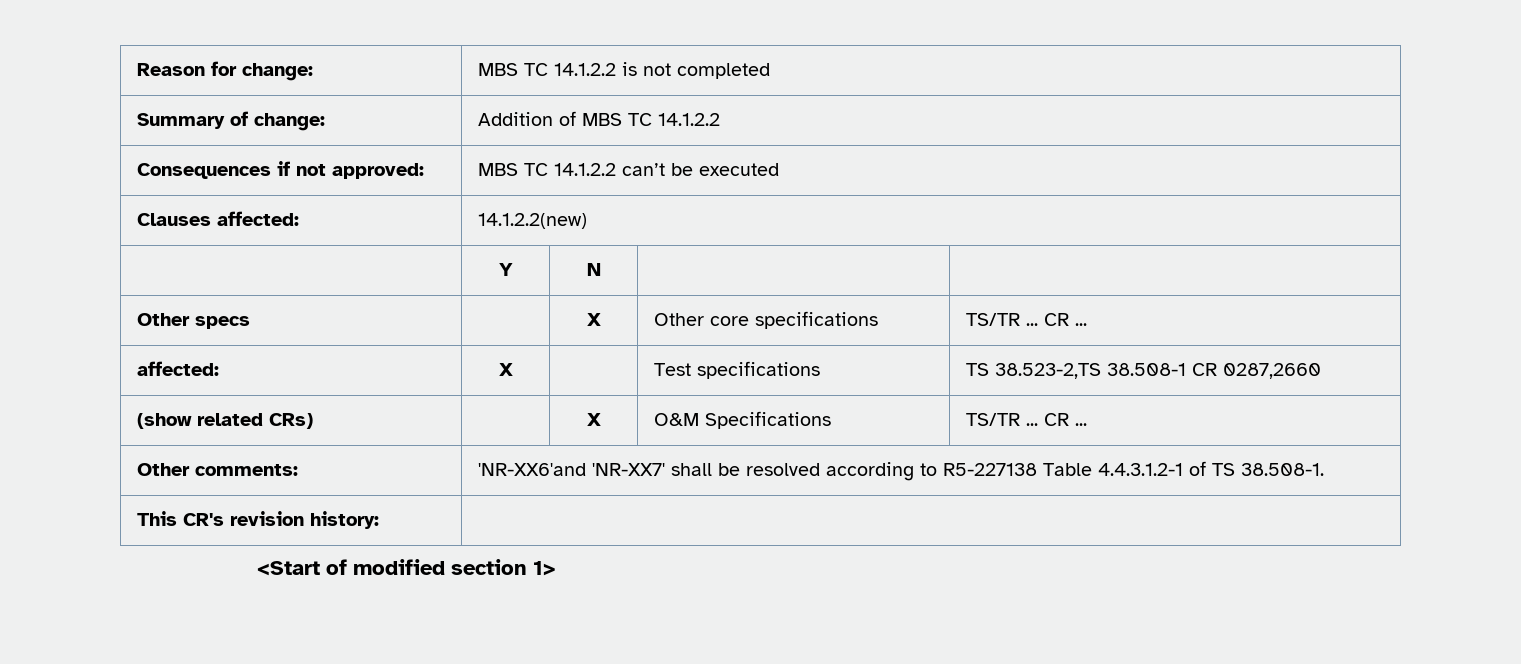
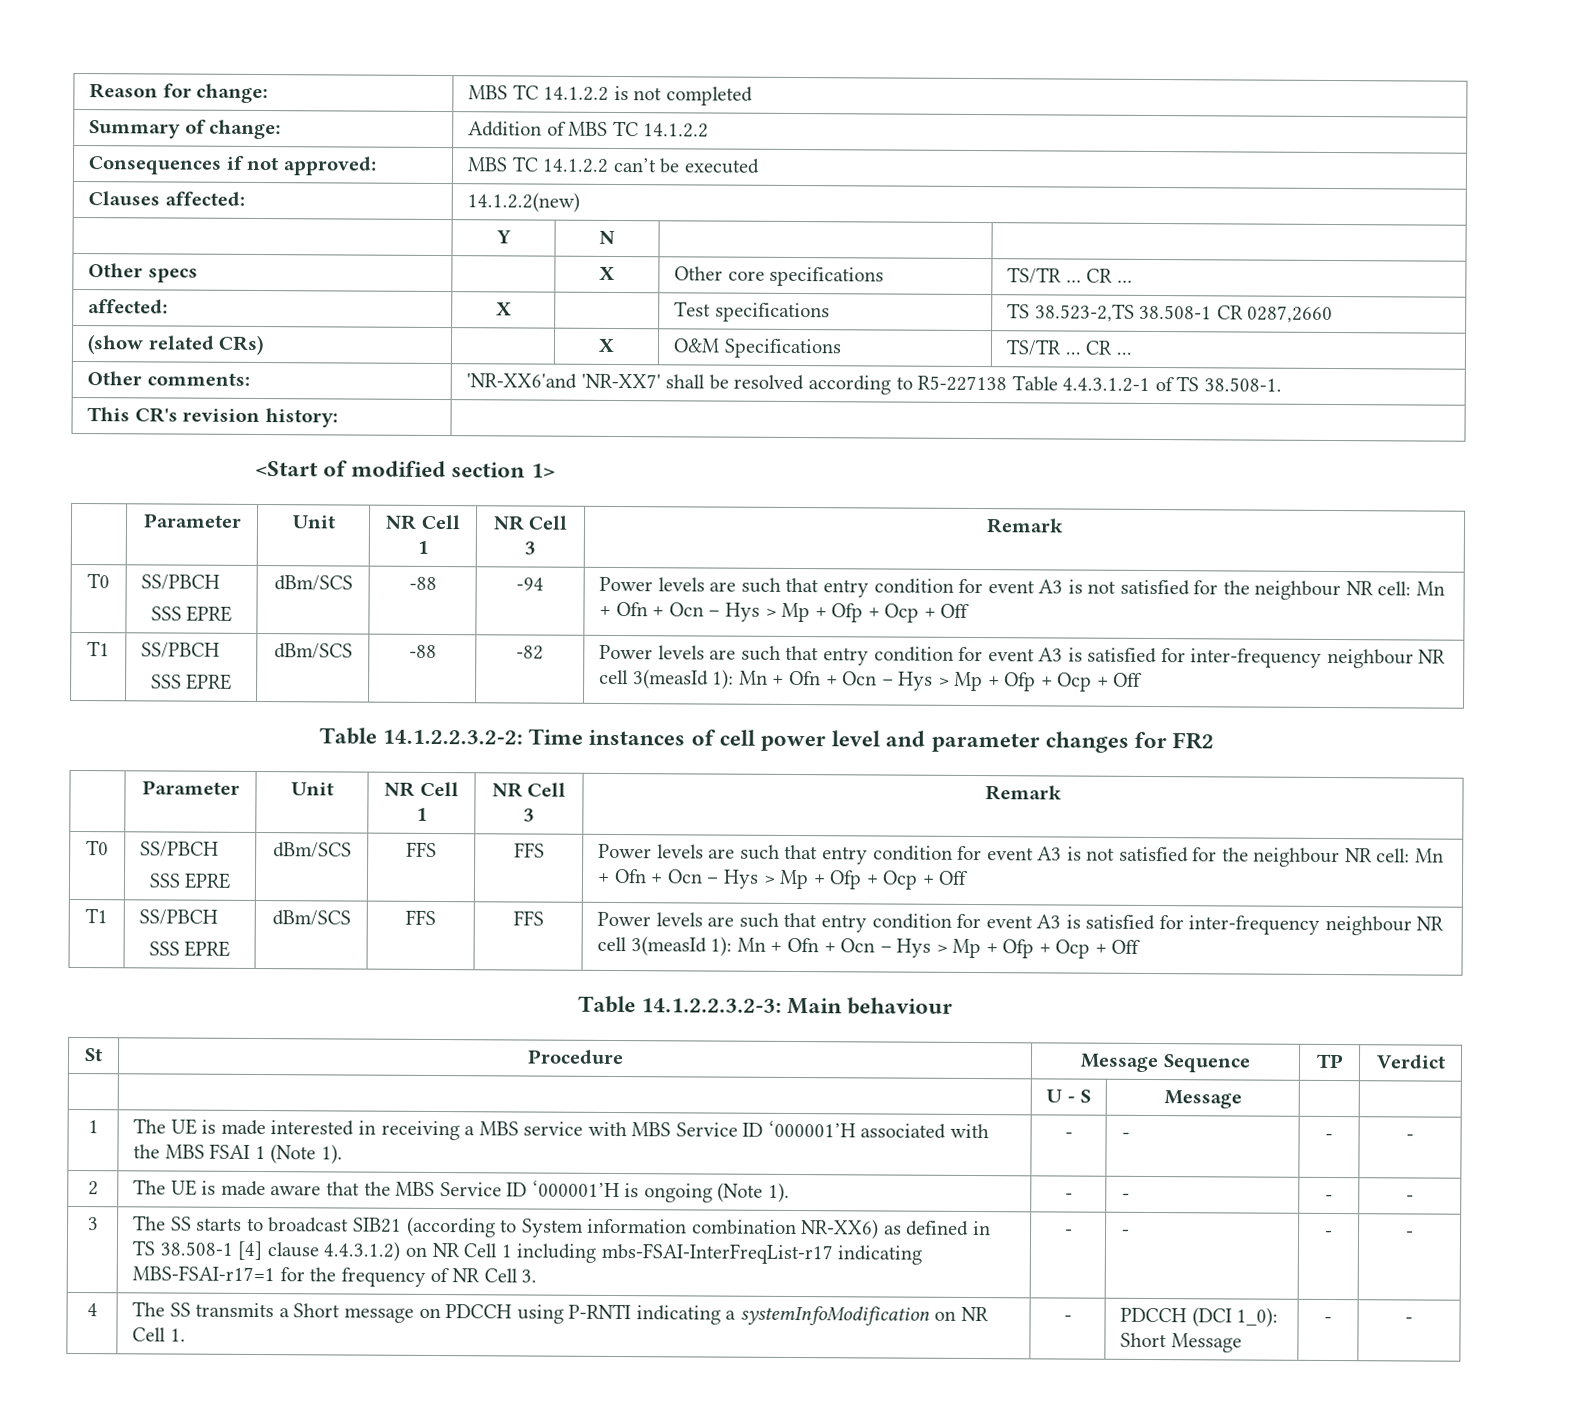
  <Start of modified section 1>
+ | Parameter | Unit | NR Cell 1 | NR Cell 3 | Remark
+ T0 | SS/PBCH
+ SSS EPRE | dBm/SCS | -88 | -94 | Power levels are such that entry condition for event A3 is not satisfied for the neighbour NR cell: Mn + Ofn + Ocn – Hys > Mp + Ofp + Ocp + Off
+ T1 | SS/PBCH
+ SSS EPRE | dBm/SCS | -88 | -82 | Power levels are such that entry condition for event A3 is satisfied for inter-frequency neighbour NR cell 3(measId 1): Mn + Ofn + Ocn – Hys > Mp + Ofp + Ocp + Off
+ Table 14.1.2.2.3.2-2: Time instances of cell power level and parameter changes for FR2
+ | Parameter | Unit | NR Cell 1 | NR Cell 3 | Remark
+ T0 | SS/PBCH
+ SSS EPRE | dBm/SCS | FFS | FFS | Power levels are such that entry condition for event A3 is not satisfied for the neighbour NR cell: Mn + Ofn + Ocn – Hys > Mp + Ofp + Ocp + Off
+ T1 | SS/PBCH
+ SSS EPRE | dBm/SCS | FFS | FFS | Power levels are such that entry condition for event A3 is satisfied for inter-frequency neighbour NR cell 3(measId 1): Mn + Ofn + Ocn – Hys > Mp + Ofp + Ocp + Off
+ Table 14.1.2.2.3.2-3: Main behaviour
+ St | Procedure | Message Sequence | TP | Verdict
+ | | U - S | Message | |
+ 1 | The UE is made interested in receiving a MBS service with MBS Service ID ‘000001’H associated with the MBS FSAI 1 (Note 1). | - | - | - | -
+ 2 | The UE is made aware that the MBS Service ID ‘000001’H is ongoing (Note 1). | - | - | - | -
+ 3 | The SS starts to broadcast SIB21 (according to System information combination NR-XX6) as defined in TS 38.508-1 [4] clause 4.4.3.1.2) on NR Cell 1 including mbs-FSAI-InterFreqList-r17 indicating MBS-FSAI-r17=1 for the frequency of NR Cell 3. | - | - | - | -
+ 4 | The SS transmits a Short message on PDCCH using P-RNTI indicating a systemInfoModification on NR Cell 1. | - | PDCCH (DCI 1_0): Short Message | - | -

